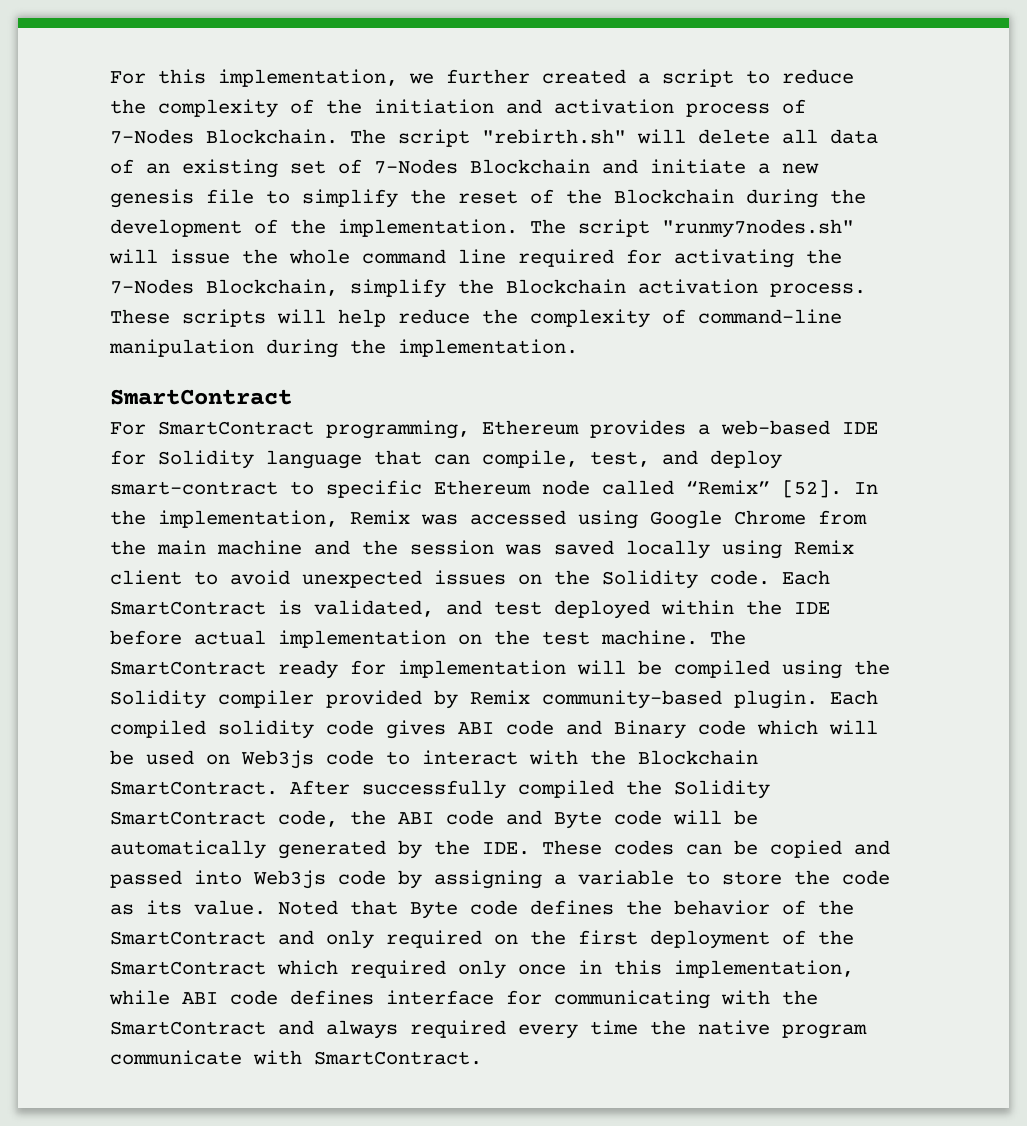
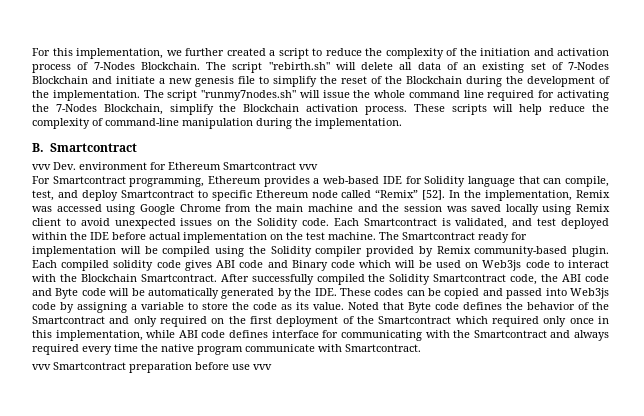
  These scripts will help reduce the complexity of command-line manipulation during the implementation.
- SmartContract
- For SmartContract programming, Ethereum provides a web-based IDE for Solidity language that can compile, test, and deploy smart-contract to specific Ethereum node called “Remix” [52].
+ B. Smartcontract
+ vvv Dev. environment for Ethereum Smartcontract vvv
+ For Smartcontract programming, Ethereum provides a web-based IDE for Solidity language that can compile, test, and deploy Smartcontract to specific Ethereum node called “Remix” [52].
- Each SmartContract is validated, and test deployed within the IDE before actual implementation on the test machine.
+ Each Smartcontract is validated, and test deployed within the IDE before actual implementation on the test machine.
- The SmartContract ready for implementation will be compiled using the Solidity compiler provided by Remix community-based plugin.
+ The Smartcontract ready for implementation will be compiled using the Solidity compiler provided by Remix community-based plugin.
- Each compiled solidity code gives ABI code and Binary code which will be used on Web3js code to interact with the Blockchain SmartContract.
+ Each compiled solidity code gives ABI code and Binary code which will be used on Web3js code to interact with the Blockchain Smartcontract.
- After successfully compiled the Solidity SmartContract code, the ABI code and Byte code will be automatically generated by the IDE. These codes can be copied and passed into Web3js code by assigning a variable to store the code as its value.
+ After successfully compiled the Solidity Smartcontract code, the ABI code and Byte code will be automatically generated by the IDE. These codes can be copied and passed into Web3js code by assigning a variable to store the code as its value.
- Noted that Byte code defines the behavior of the SmartContract and only required on the first deployment of the SmartContract which required only once in this implementation, while ABI code defines interface for communicating with the SmartContract and always required every time the native program communicate with SmartContract.
+ Noted that Byte code defines the behavior of the Smartcontract and only required on the first deployment of the Smartcontract which required only once in this implementation, while ABI code defines interface for communicating with the Smartcontract and always required every time the native program communicate with Smartcontract.
+ vvv Smartcontract preparation before use vvv

